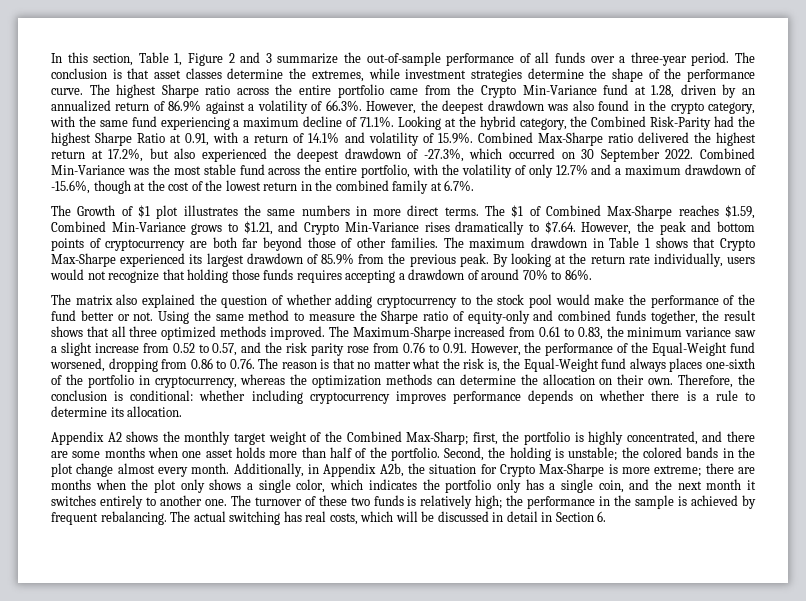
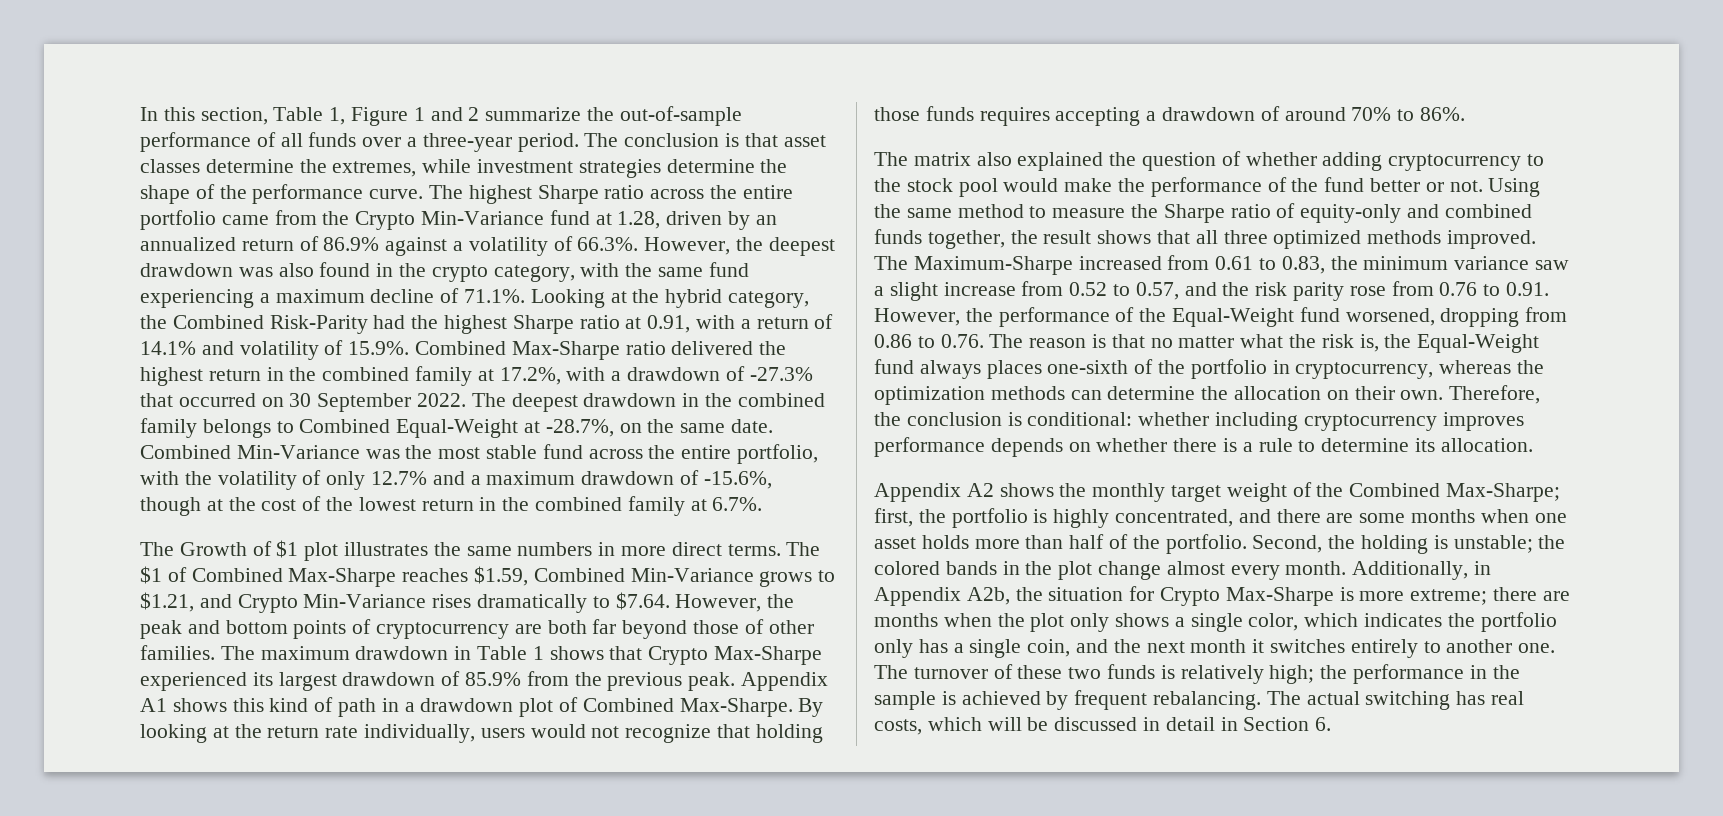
- In this section, Table 1, Figure 2 and 3 summarize the out-of-sample performance of all funds over a three-year period.
+ In this section, Table 1, Figure 1 and 2 summarize the out-of-sample performance of all funds over a three-year period.
- The highest Sharpe ratio across the entire portfolio came from the Crypto Min-Variance fund at 1.28, driven by an annualized return of 86.9% against a volatility of 66.3%. However, the deepest drawdown was also found in the crypto category, with the same fund experiencing a maximum decline of 71.1%. Looking at the hybrid category, the Combined Risk-Parity had the highest Sharpe Ratio at 0.91, with a return of 14.1% and volatility of 15.9%. Combined Max-Sharpe ratio delivered the highest return at 17.2%, but also experienced the deepest drawdown of -27.3%, which occurred on 30 September 2022.
+ The highest Sharpe ratio across the entire portfolio came from the Crypto Min-Variance fund at 1.28, driven by an annualized return of 86.9% against a volatility of 66.3%. However, the deepest drawdown was also found in the crypto category, with the same fund experiencing a maximum decline of 71.1%. Looking at the hybrid category, the Combined Risk-Parity had the highest Sharpe ratio at 0.91, with a return of 14.1% and volatility of 15.9%. Combined Max-Sharpe ratio delivered the highest return in the combined family at 17.2%, with a drawdown of -27.3% that occurred on 30 September 2022.
+ The deepest drawdown in the combined family belongs to Combined Equal-Weight at -28.7%, on the same date.
+ Appendix A1 shows this kind of path in a drawdown plot of Combined Max-Sharpe.
- Appendix A2 shows the monthly target weight of the Combined Max-Sharp; first, the portfolio is highly concentrated, and there are some months when one asset holds more than half of the portfolio.
+ Appendix A2 shows the monthly target weight of the Combined Max-Sharpe; first, the portfolio is highly concentrated, and there are some months when one asset holds more than half of the portfolio.

